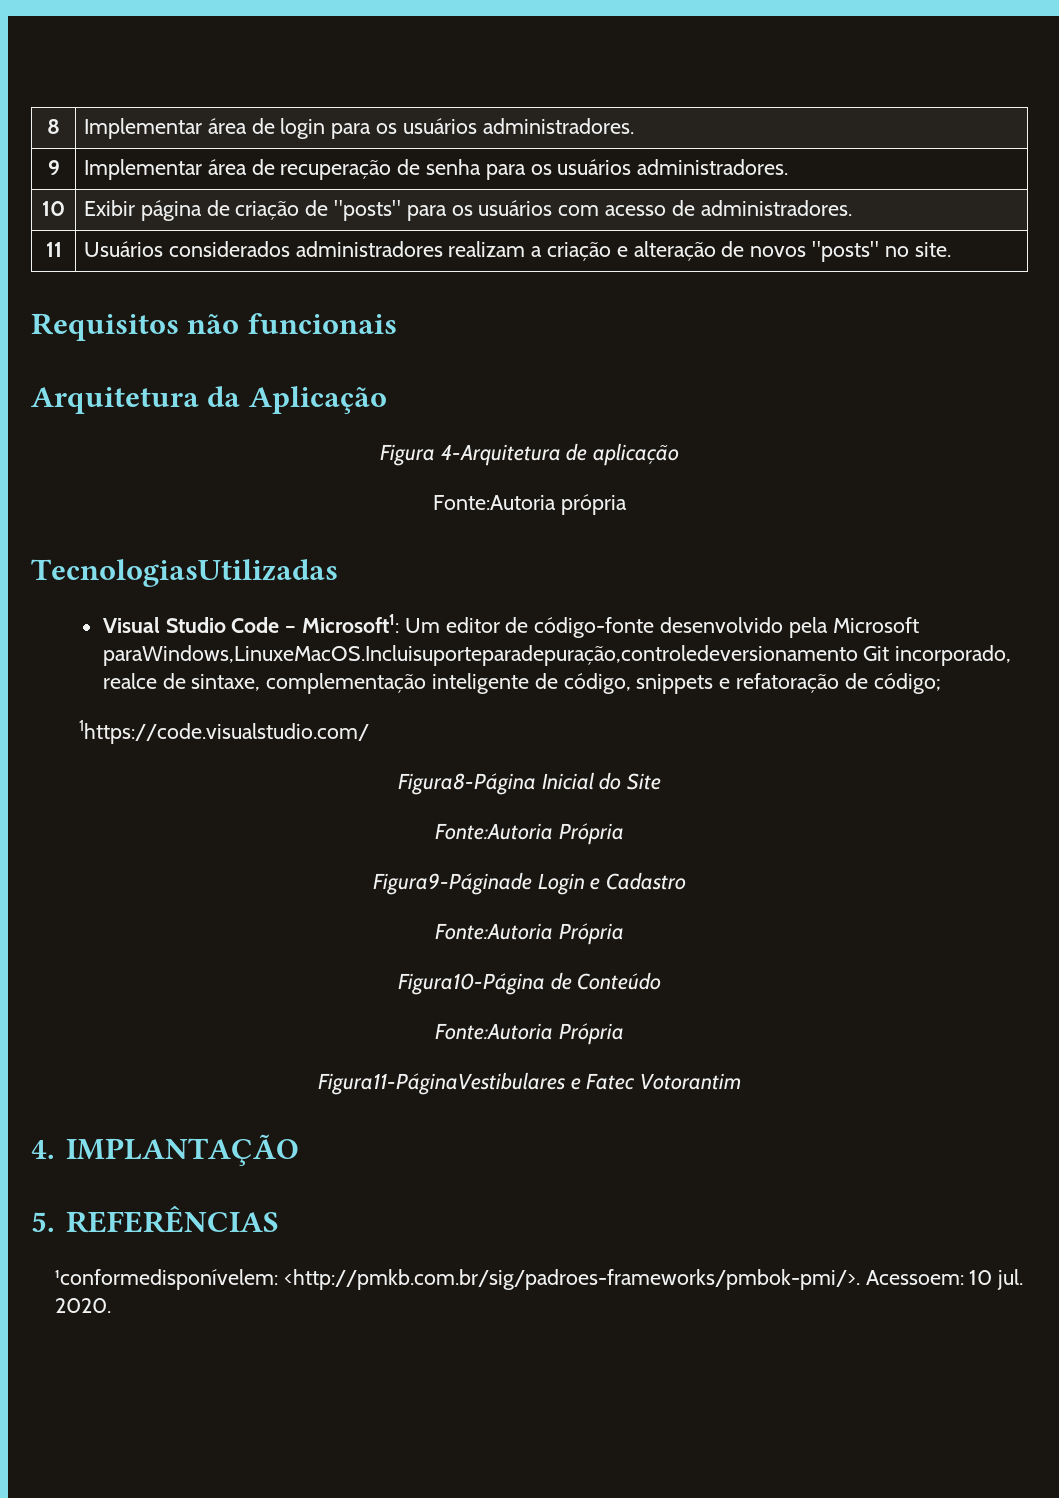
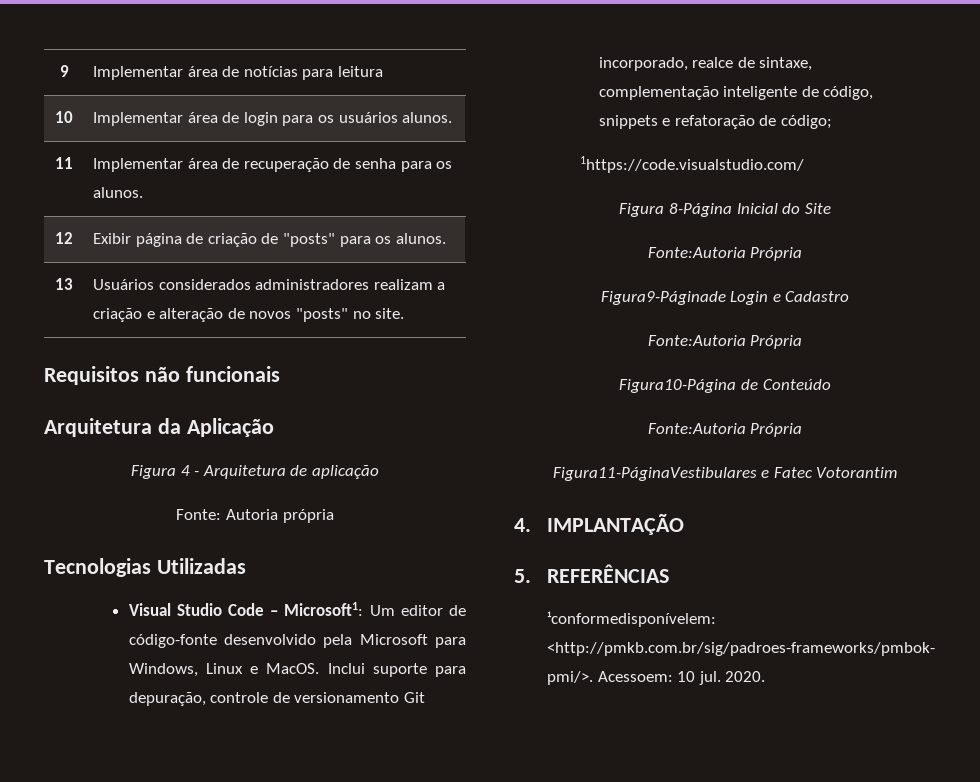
- 8 | Implementar área de login para os usuários administradores.
- 9 | Implementar área de recuperação de senha para os usuários administradores.
- 10 | Exibir página de criação de "posts" para os usuários com acesso de administradores.
- 11 | Usuários considerados administradores realizam a criação e alteração de novos "posts" no site.
+ 9 | Implementar área de notícias para leitura
+ 10 | Implementar área de login para os usuários alunos.
+ 11 | Implementar área de recuperação de senha para os alunos.
+ 12 | Exibir página de criação de "posts" para os alunos.
+ 13 | Usuários considerados administradores realizam a criação e alteração de novos "posts" no site.
- Figura 4-Arquitetura de aplicação
+ Figura 4 - Arquitetura de aplicação
- Fonte:Autoria própria
+ Fonte: Autoria própria
- TecnologiasUtilizadas
+ Tecnologias Utilizadas
- Visual Studio Code – Microsoft1: Um editor de código-fonte desenvolvido pela Microsoft paraWindows,LinuxeMacOS.Incluisuporteparadepuração,controledeversionamento Git incorporado, realce de sintaxe, complementação inteligente de código, snippets e refatoração de código;
+ Visual Studio Code – Microsoft1: Um editor de código-fonte desenvolvido pela Microsoft para Windows, Linux e MacOS. Inclui suporte para depuração, controle de versionamento Git incorporado, realce de sintaxe, complementação inteligente de código, snippets e refatoração de código;
- Figura8-Página Inicial do Site
+ Figura 8-Página Inicial do Site

